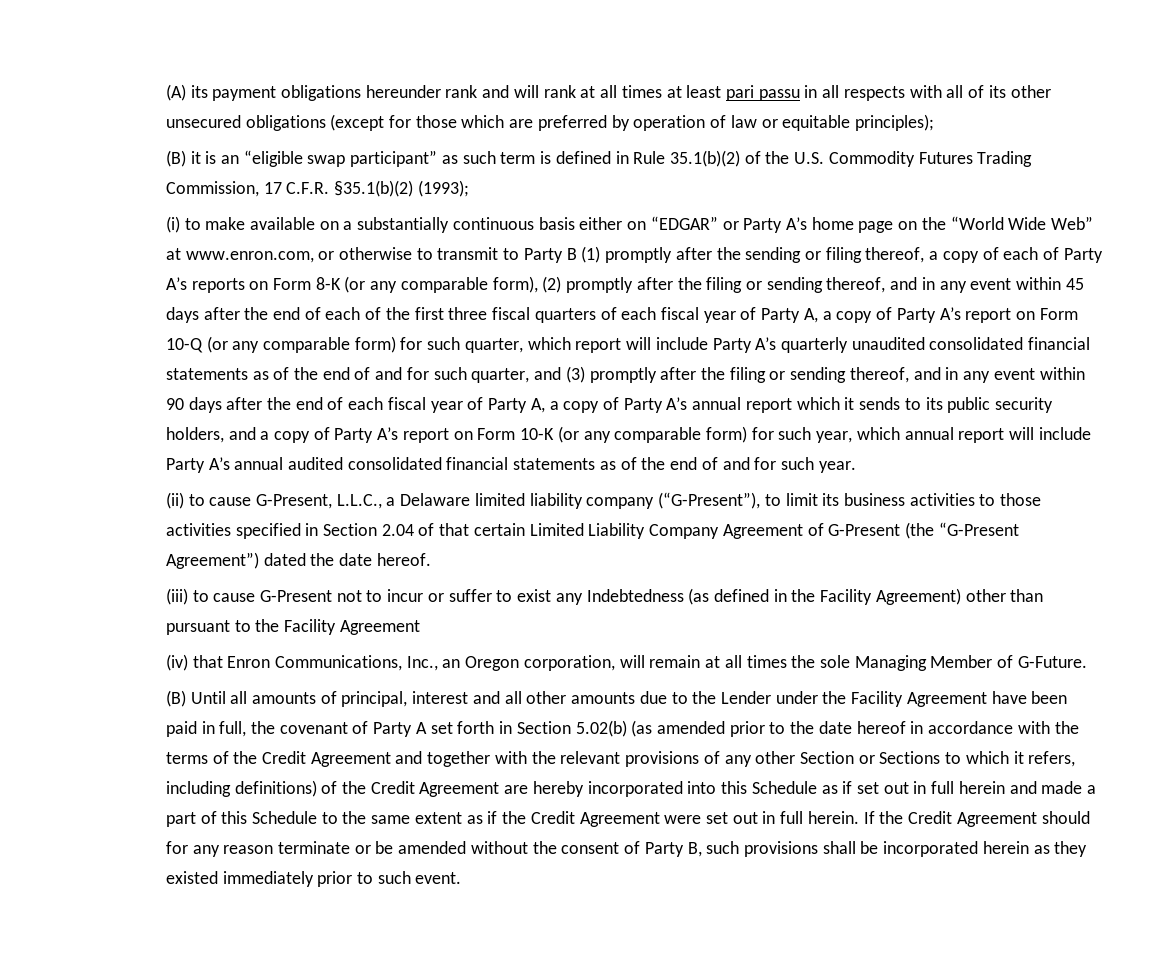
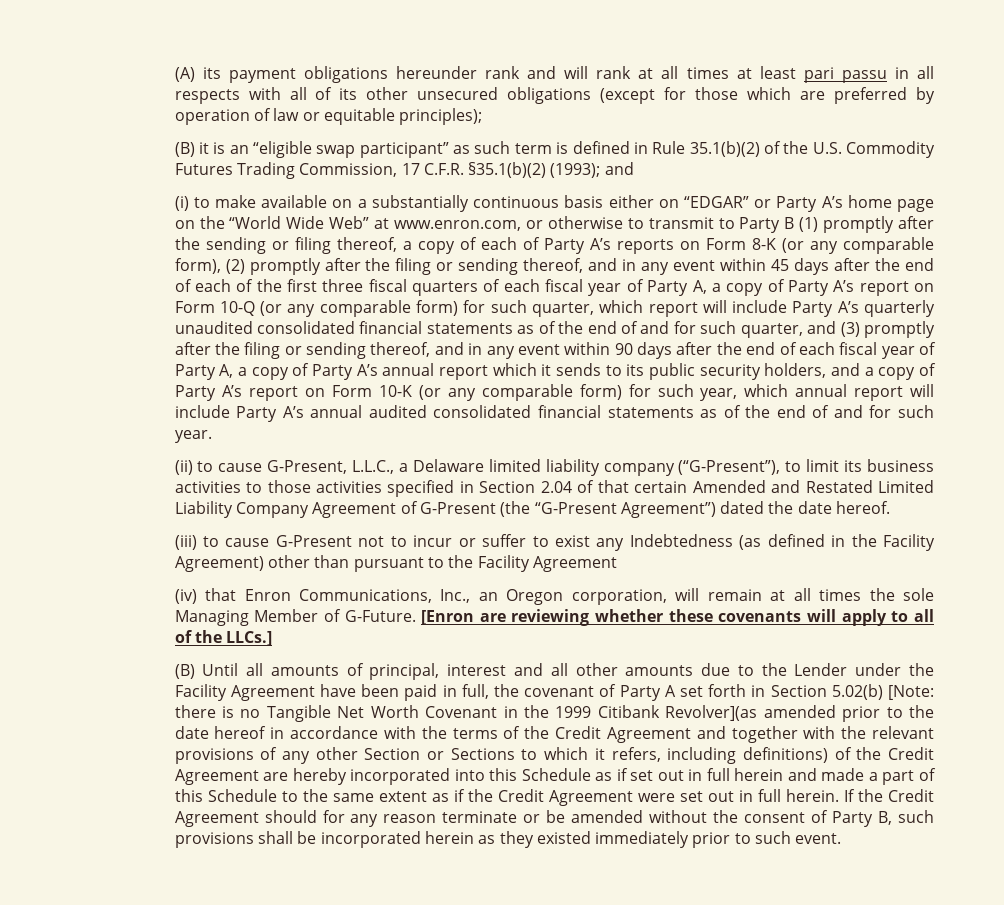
- (B) it is an “eligible swap participant” as such term is defined in Rule 35.1(b)(2) of the U.S. Commodity Futures Trading Commission, 17 C.F.R. §35.1(b)(2) (1993);
+ (B) it is an “eligible swap participant” as such term is defined in Rule 35.1(b)(2) of the U.S. Commodity Futures Trading Commission, 17 C.F.R. §35.1(b)(2) (1993); and
- (ii) to cause G-Present, L.L.C., a Delaware limited liability company (“G-Present”), to limit its business activities to those activities specified in Section 2.04 of that certain Limited Liability Company Agreement of G-Present (the “G-Present Agreement”) dated the date hereof.
+ (ii) to cause G-Present, L.L.C., a Delaware limited liability company (“G-Present”), to limit its business activities to those activities specified in Section 2.04 of that certain Amended and Restated Limited Liability Company Agreement of G-Present (the “G-Present Agreement”) dated the date hereof.
+ [Enron are reviewing whether these covenants will apply to all of the LLCs.]
- (B) Until all amounts of principal, interest and all other amounts due to the Lender under the Facility Agreement have been paid in full, the covenant of Party A set forth in Section 5.02(b) (as amended prior to the date hereof in accordance with the terms of the Credit Agreement and together with the relevant provisions of any other Section or Sections to which it refers, including definitions) of the Credit Agreement are hereby incorporated into this Schedule as if set out in full herein and made a part of this Schedule to the same extent as if the Credit Agreement were set out in full herein.
+ (B) Until all amounts of principal, interest and all other amounts due to the Lender under the Facility Agreement have been paid in full, the covenant of Party A set forth in Section 5.02(b) [Note: there is no Tangible Net Worth Covenant in the 1999 Citibank Revolver](as amended prior to the date hereof in accordance with the terms of the Credit Agreement and together with the relevant provisions of any other Section or Sections to which it refers, including definitions) of the Credit Agreement are hereby incorporated into this Schedule as if set out in full herein and made a part of this Schedule to the same extent as if the Credit Agreement were set out in full herein.

